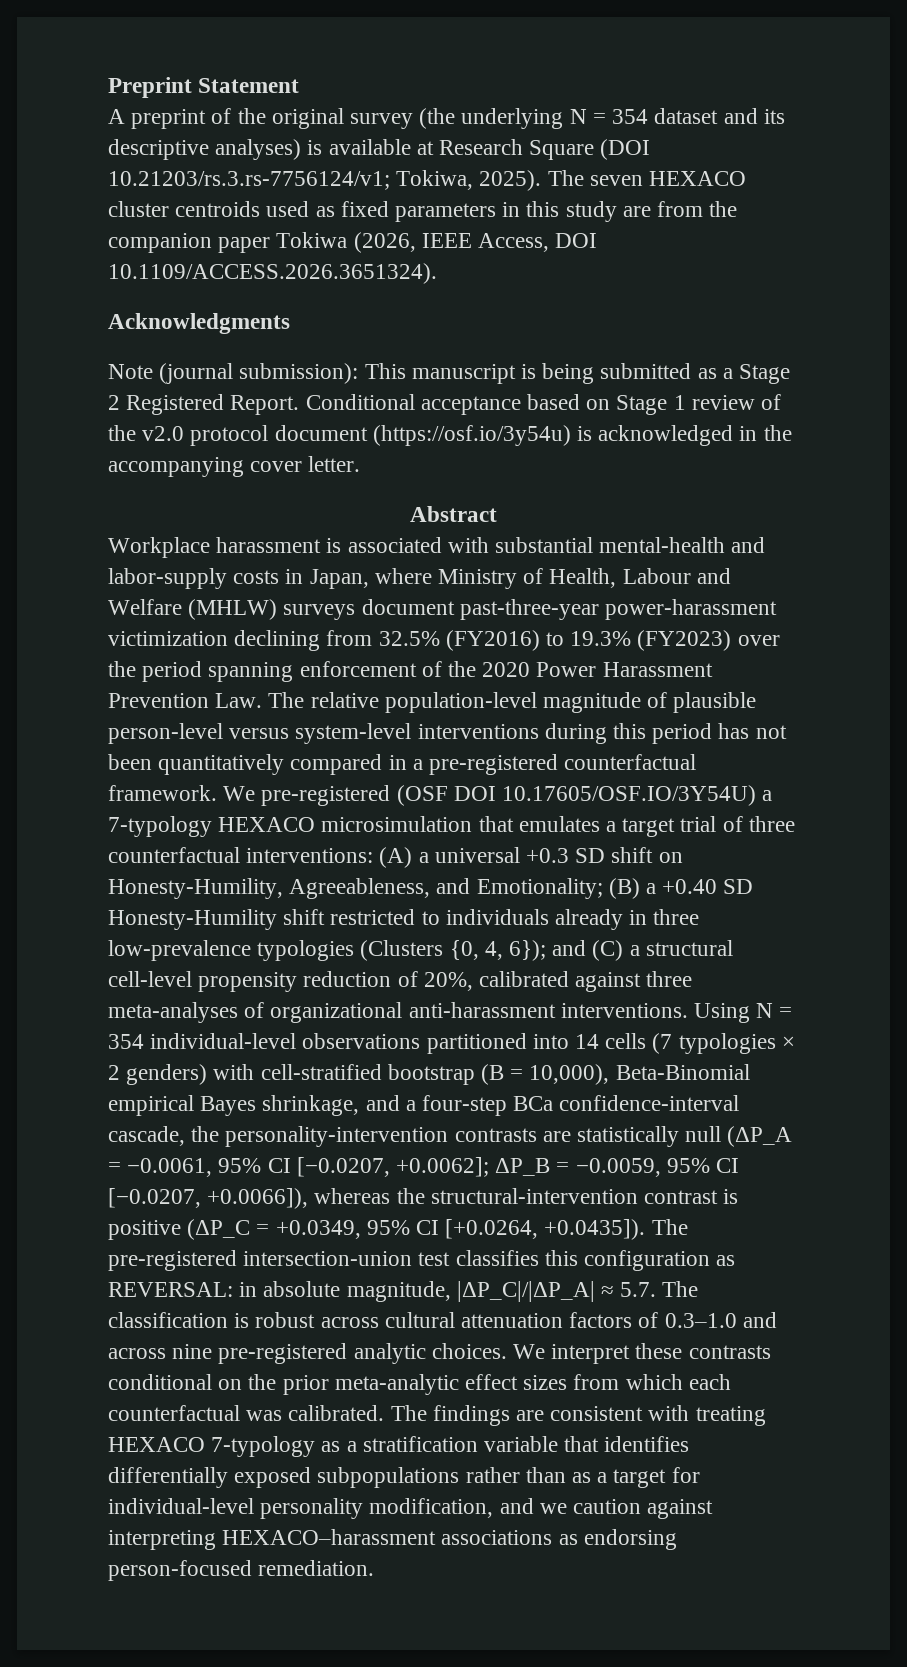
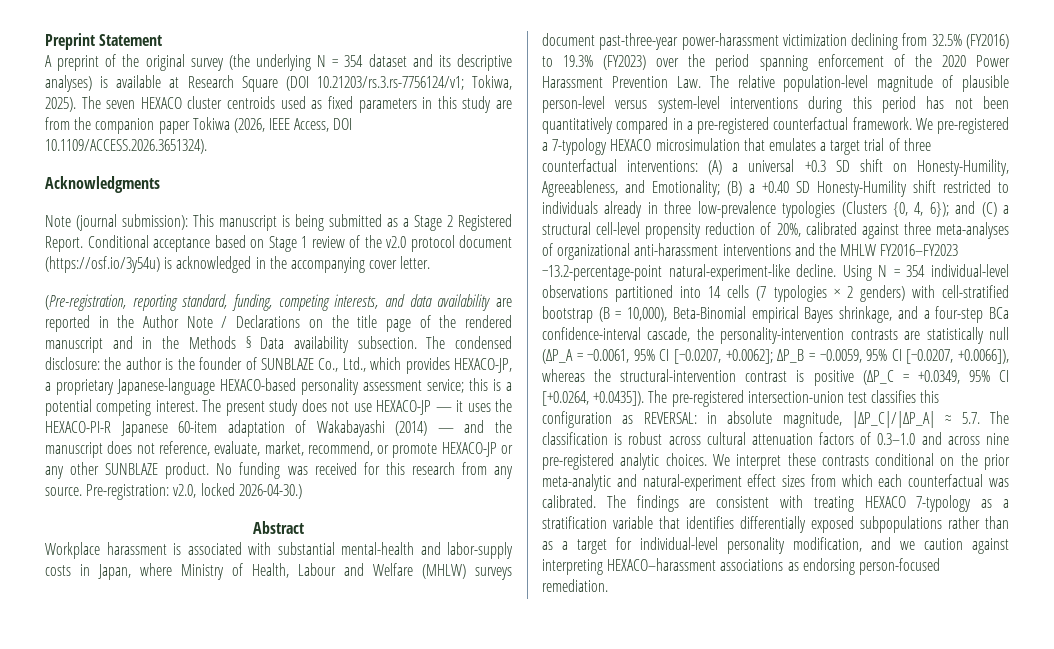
+ (Pre-registration, reporting standard, funding, competing interests, and data availability are reported in the Author Note / Declarations on the title page of the rendered manuscript and in the Methods § Data availability subsection. The condensed disclosure: the author is the founder of SUNBLAZE Co., Ltd., which provides HEXACO-JP, a proprietary Japanese-language HEXACO-based personality assessment service; this is a potential competing interest. The present study does not use HEXACO-JP — it uses the HEXACO-PI-R Japanese 60-item adaptation of Wakabayashi (2014) — and the manuscript does not reference, evaluate, market, recommend, or promote HEXACO-JP or any other SUNBLAZE product. No funding was received for this research from any source. Pre-registration: v2.0, locked 2026-04-30.)
- We pre-registered (OSF DOI 10.17605/OSF.IO/3Y54U) a 7-typology HEXACO microsimulation that emulates a target trial of three counterfactual interventions: (A) a universal +0.3 SD shift on Honesty-Humility, Agreeableness, and Emotionality; (B) a +0.40 SD Honesty-Humility shift restricted to individuals already in three low-prevalence typologies (Clusters {0, 4, 6}); and (C) a structural cell-level propensity reduction of 20%, calibrated against three meta-analyses of organizational anti-harassment interventions.
+ We pre-registered a 7-typology HEXACO microsimulation that emulates a target trial of three counterfactual interventions: (A) a universal +0.3 SD shift on Honesty-Humility, Agreeableness, and Emotionality; (B) a +0.40 SD Honesty-Humility shift restricted to individuals already in three low-prevalence typologies (Clusters {0, 4, 6}); and (C) a structural cell-level propensity reduction of 20%, calibrated against three meta-analyses of organizational anti-harassment interventions and the MHLW FY2016–FY2023 −13.2-percentage-point natural-experiment-like decline.
- We interpret these contrasts conditional on the prior meta-analytic effect sizes from which each counterfactual was calibrated.
+ We interpret these contrasts conditional on the prior meta-analytic and natural-experiment effect sizes from which each counterfactual was calibrated.

